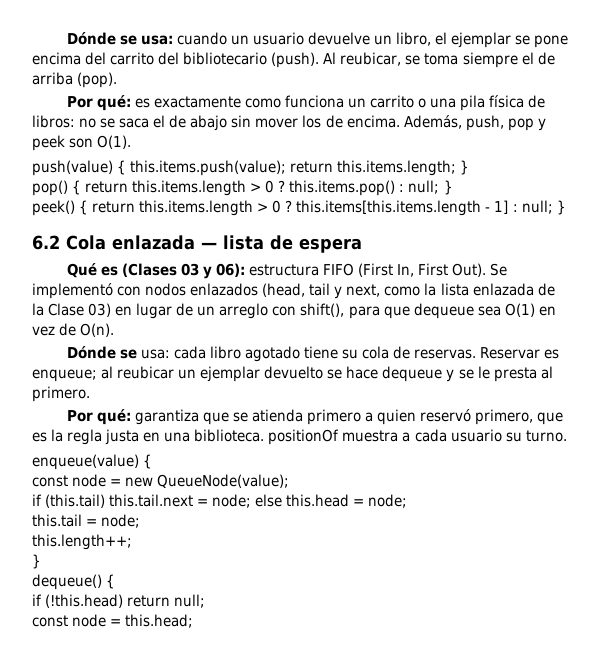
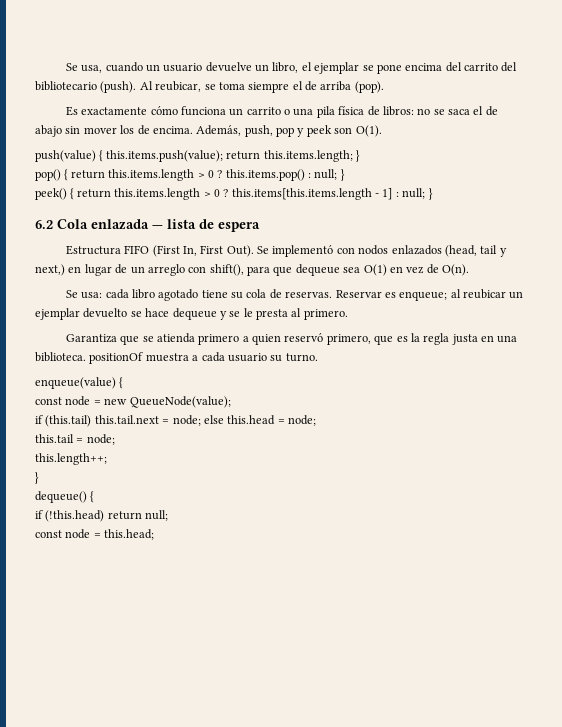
- Dónde se usa: cuando un usuario devuelve un libro, el ejemplar se pone encima del carrito del bibliotecario (push).
+ Se usa, cuando un usuario devuelve un libro, el ejemplar se pone encima del carrito del bibliotecario (push).
- Por qué: es exactamente como funciona un carrito o una pila física de libros: no se saca el de abajo sin mover los de encima.
+ Es exactamente cómo funciona un carrito o una pila física de libros: no se saca el de abajo sin mover los de encima.
- Qué es (Clases 03 y 06): estructura FIFO (First In, First Out).
+ Estructura FIFO (First In, First Out).
- Se implementó con nodos enlazados (head, tail y next, como la lista enlazada de la Clase 03) en lugar de un arreglo con shift(), para que dequeue sea O(1) en vez de O(n).
+ Se implementó con nodos enlazados (head, tail y next,) en lugar de un arreglo con shift(), para que dequeue sea O(1) en vez de O(n).
- Dónde se usa: cada libro agotado tiene su cola de reservas.
+ Se usa: cada libro agotado tiene su cola de reservas.
- Por qué: garantiza que se atienda primero a quien reservó primero, que es la regla justa en una biblioteca. positionOf muestra a cada usuario su turno.
+ Garantiza que se atienda primero a quien reservó primero, que es la regla justa en una biblioteca. positionOf muestra a cada usuario su turno.

